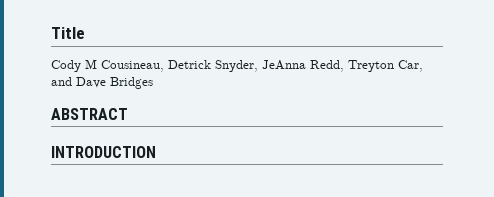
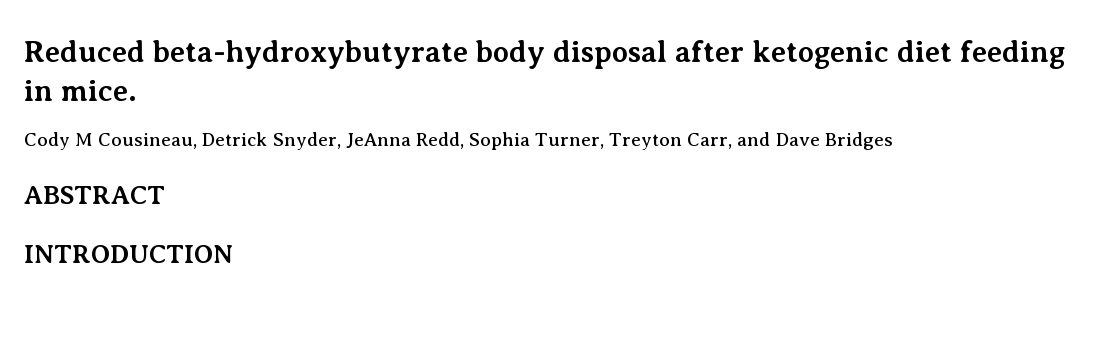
- Title
+ Reduced beta-hydroxybutyrate body disposal after ketogenic diet feeding in mice.
- Cody M Cousineau, Detrick Snyder, JeAnna Redd, Treyton Car, and Dave Bridges
+ Cody M Cousineau, Detrick Snyder, JeAnna Redd, Sophia Turner, Treyton Carr, and Dave Bridges

